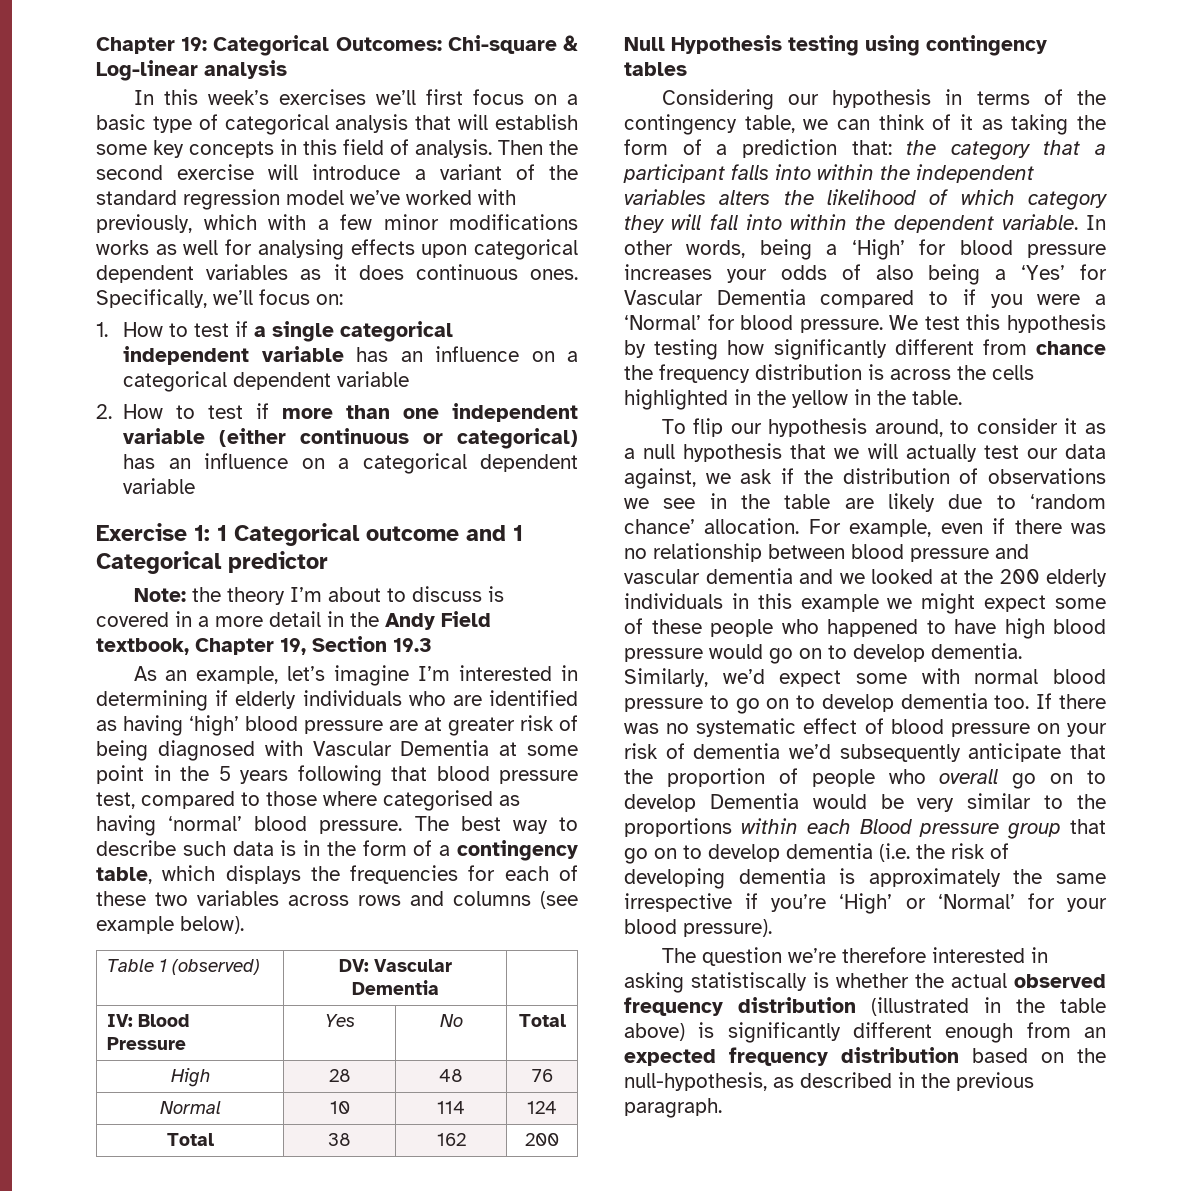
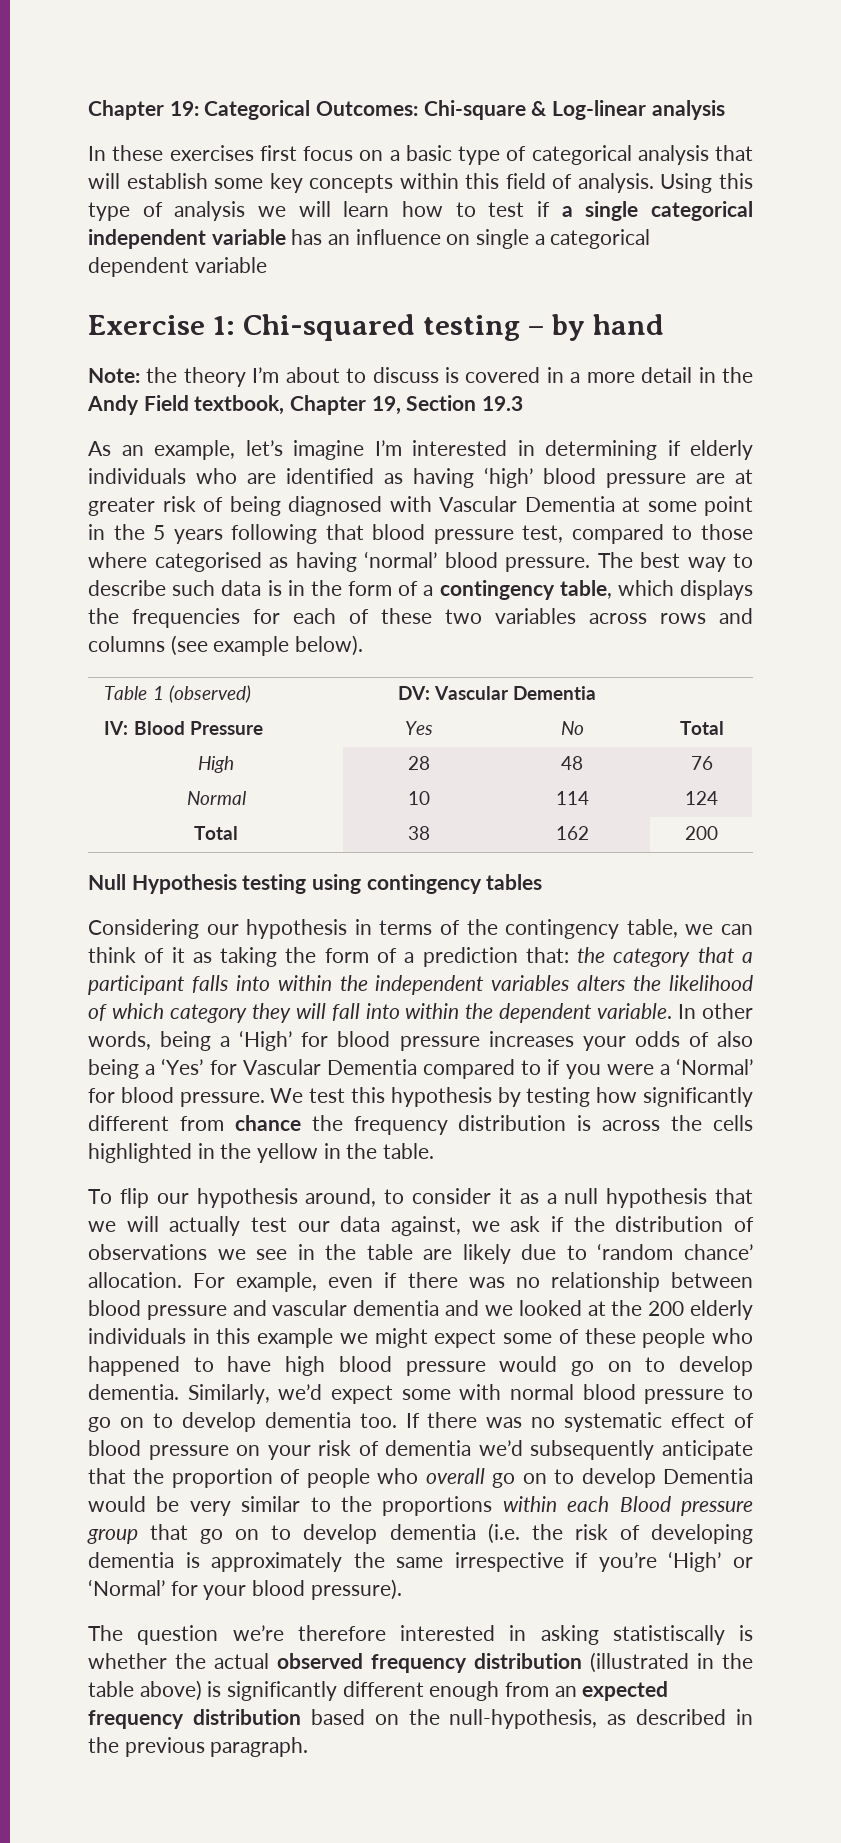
- In this week’s exercises we’ll first focus on a basic type of categorical analysis that will establish some key concepts in this field of analysis.
+ In these exercises first focus on a basic type of categorical analysis that will establish some key concepts within this field of analysis.
- Then the second exercise will introduce a variant of the standard regression model we’ve worked with previously, which with a few minor modifications works as well for analysing effects upon categorical dependent variables as it does continuous ones. Specifically, we’ll focus on:
- 1. How to test if a single categorical independent variable has an influence on a categorical dependent variable
- 2. How to test if more than one independent variable (either continuous or categorical) has an influence on a categorical dependent variable
+ Using this type of analysis we will learn how to test if a single categorical independent variable has an influence on single a categorical dependent variable
- Exercise 1: 1 Categorical outcome and 1 Categorical predictor
+ Exercise 1: Chi-squared testing – by hand

